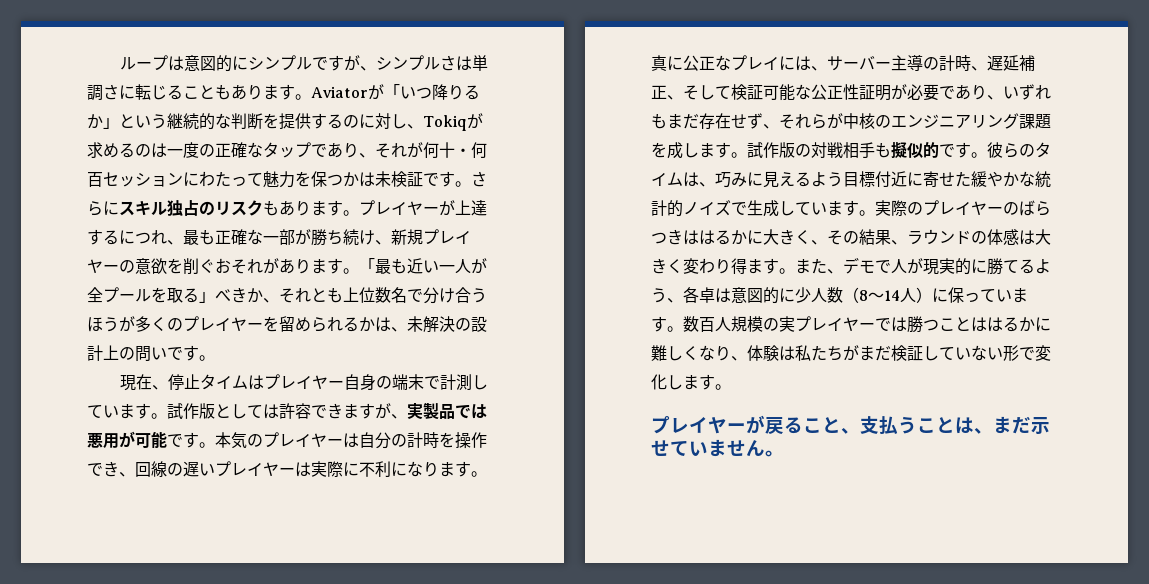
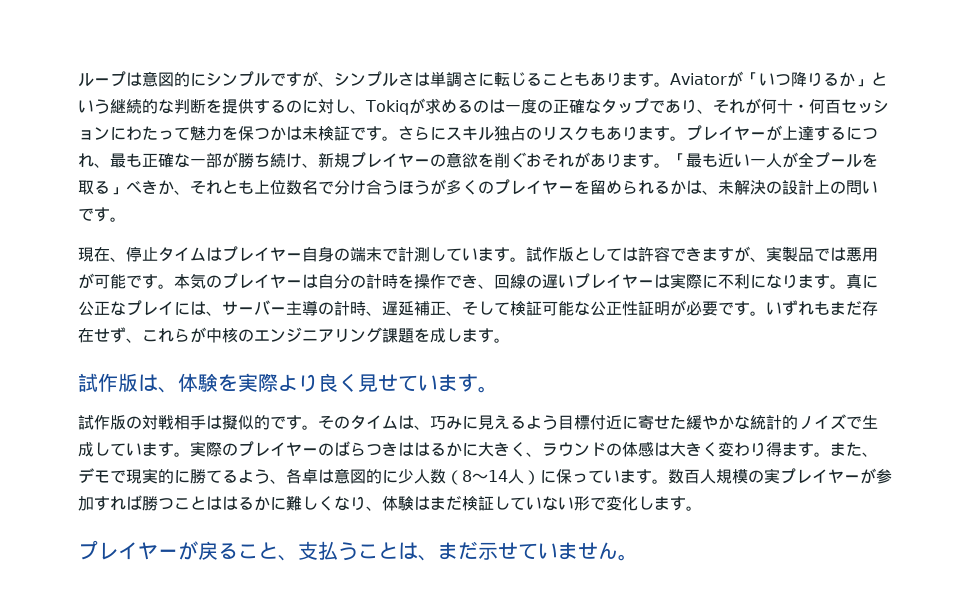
- 真に公正なプレイには、サーバー主導の計時、遅延補正、そして検証可能な公正性証明が必要であり、いずれもまだ存在せず、それらが中核のエンジニアリング課題を成します。試作版の対戦相手も擬似的です。
+ 真に公正なプレイには、サーバー主導の計時、遅延補正、そして検証可能な公正性証明が必要です。いずれもまだ存在せず、これらが中核のエンジニアリング課題を成します。
+ 試作版は、体験を実際より良く見せています。
+ 試作版の対戦相手は擬似的です。
- 彼らのタイムは、巧みに見えるよう目標付近に寄せた緩やかな統計的ノイズで生成しています。
+ そのタイムは、巧みに見えるよう目標付近に寄せた緩やかな統計的ノイズで生成しています。
- 実際のプレイヤーのばらつきははるかに大きく、その結果、ラウンドの体感は大きく変わり得ます。
+ 実際のプレイヤーのばらつきははるかに大きく、ラウンドの体感は大きく変わり得ます。
- また、デモで人が現実的に勝てるよう、各卓は意図的に少人数（8〜14人）に保っています。
+ また、デモで現実的に勝てるよう、各卓は意図的に少人数（8〜14人）に保っています。
- 数百人規模の実プレイヤーでは勝つことははるかに難しくなり、体験は私たちがまだ検証していない形で変化します。
+ 数百人規模の実プレイヤーが参加すれば勝つことははるかに難しくなり、体験はまだ検証していない形で変化します。

